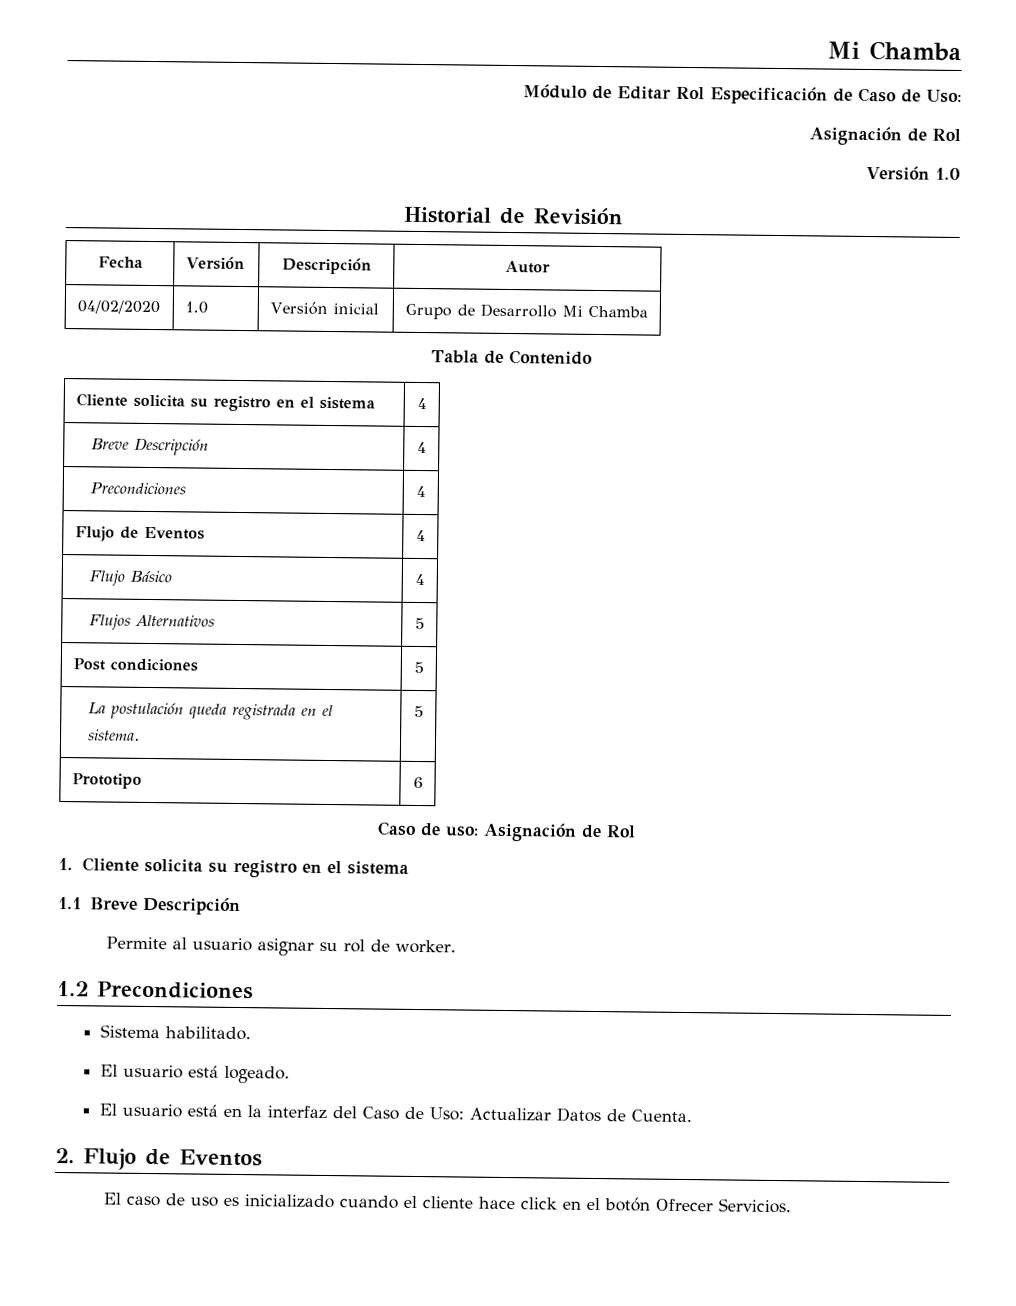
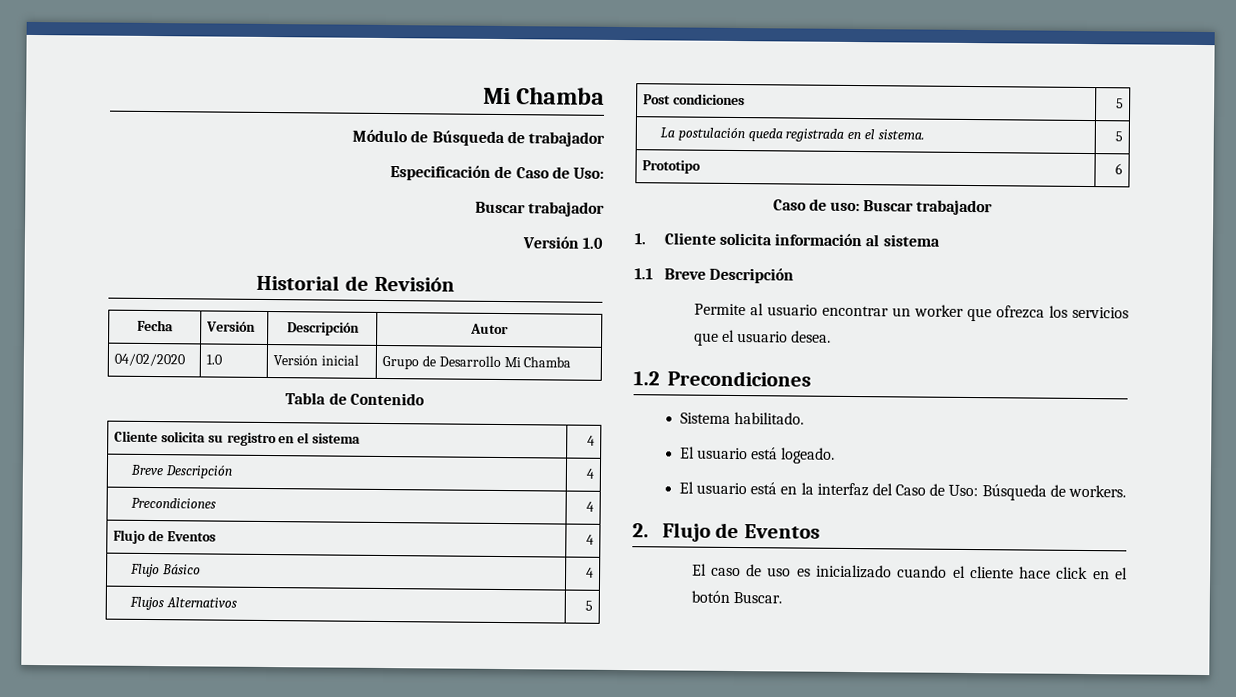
- Módulo de Editar Rol Especificación de Caso de Uso:
- Asignación de Rol
+ Módulo de Búsqueda de trabajador
+ Especificación de Caso de Uso:
+ Buscar trabajador
- Caso de uso: Asignación de Rol
+ Caso de uso: Buscar trabajador
- 1. Cliente solicita su registro en el sistema
+ 1. Cliente solicita información al sistema
- Permite al usuario asignar su rol de worker.
+ Permite al usuario encontrar un worker que ofrezca los servicios que el usuario desea.
- El usuario está en la interfaz del Caso de Uso: Actualizar Datos de Cuenta.
+ El usuario está en la interfaz del Caso de Uso: Búsqueda de workers.
- El caso de uso es inicializado cuando el cliente hace click en el botón Ofrecer Servicios.
+ El caso de uso es inicializado cuando el cliente hace click en el botón Buscar.

